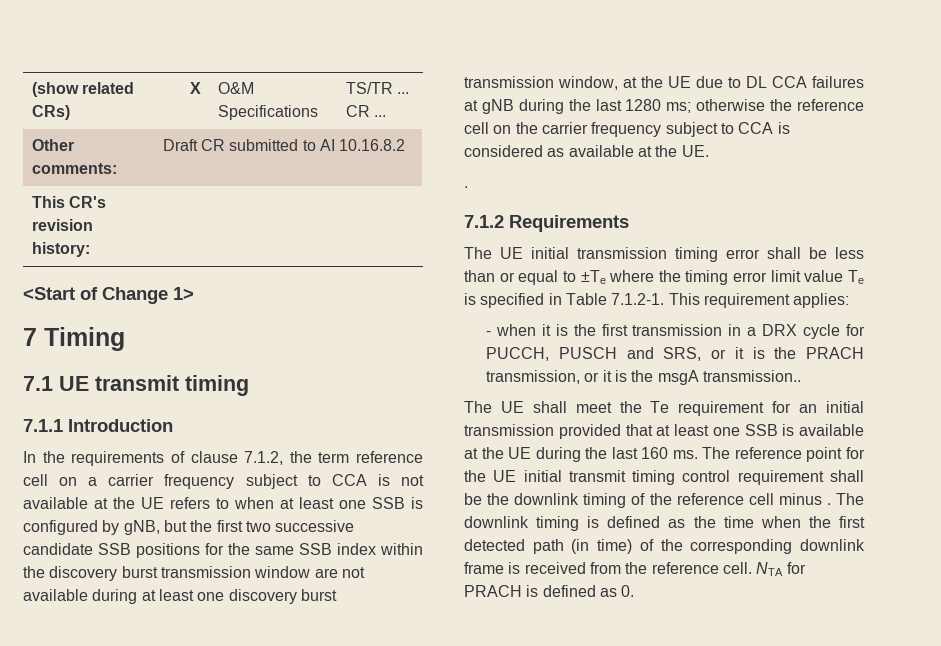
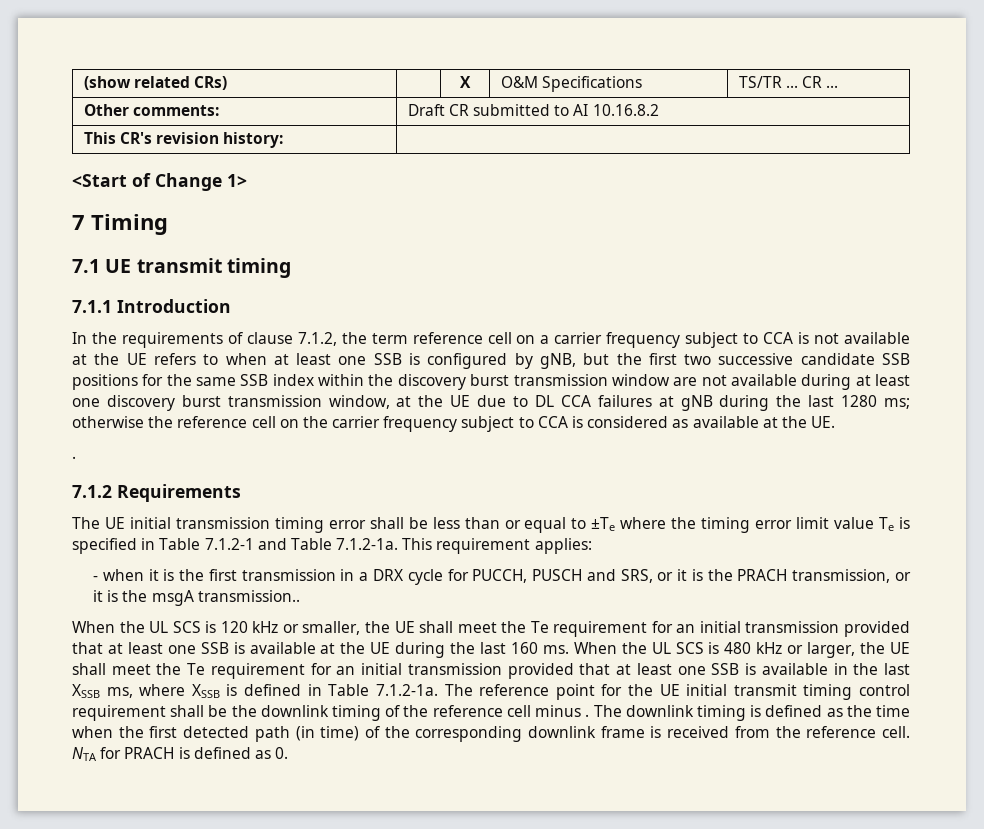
- The UE initial transmission timing error shall be less than or equal to ±Te where the timing error limit value Te is specified in Table 7.1.2-1. This requirement applies:
+ The UE initial transmission timing error shall be less than or equal to ±Te where the timing error limit value Te is specified in Table 7.1.2-1 and Table 7.1.2-1a. This requirement applies:
- The UE shall meet the Te requirement for an initial transmission provided that at least one SSB is available at the UE during the last 160 ms.
+ When the UL SCS is 120 kHz or smaller, the UE shall meet the Te requirement for an initial transmission provided that at least one SSB is available at the UE during the last 160 ms.
- The reference point for the UE initial transmit timing control requirement shall be the downlink timing of the reference cell minus .
+ When the UL SCS is 480 kHz or larger, the UE shall meet the Te requirement for an initial transmission provided that at least one SSB is available in the last XSSB ms, where XSSB is defined in Table 7.1.2-1a. The reference point for the UE initial transmit timing control requirement shall be the downlink timing of the reference cell minus .

